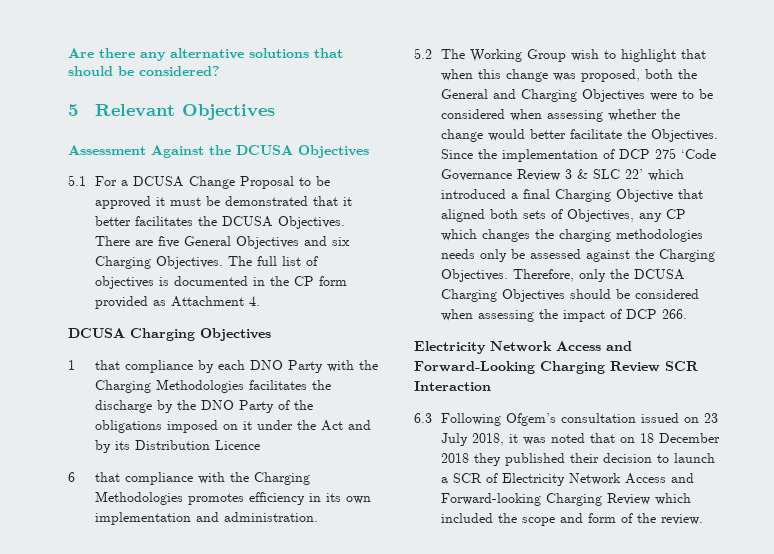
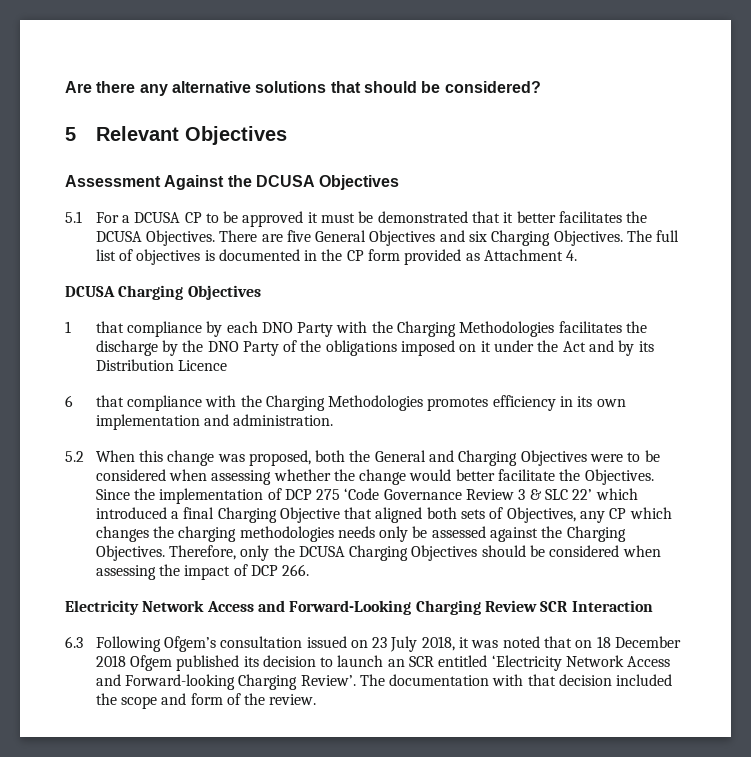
- 5.1 For a DCUSA Change Proposal to be approved it must be demonstrated that it better facilitates the DCUSA Objectives.
+ 5.1 For a DCUSA CP to be approved it must be demonstrated that it better facilitates the DCUSA Objectives.
- 5.2 The Working Group wish to highlight that when this change was proposed, both the General and Charging Objectives were to be considered when assessing whether the change would better facilitate the Objectives.
+ 5.2 When this change was proposed, both the General and Charging Objectives were to be considered when assessing whether the change would better facilitate the Objectives.
- 6.3 Following Ofgem’s consultation issued on 23 July 2018, it was noted that on 18 December 2018 they published their decision to launch a SCR of Electricity Network Access and Forward-looking Charging Review which included the scope and form of the review.
+ 6.3 Following Ofgem’s consultation issued on 23 July 2018, it was noted that on 18 December 2018 Ofgem published its decision to launch an SCR entitled ‘Electricity Network Access and Forward-looking Charging Review’. The documentation with that decision included the scope and form of the review.

